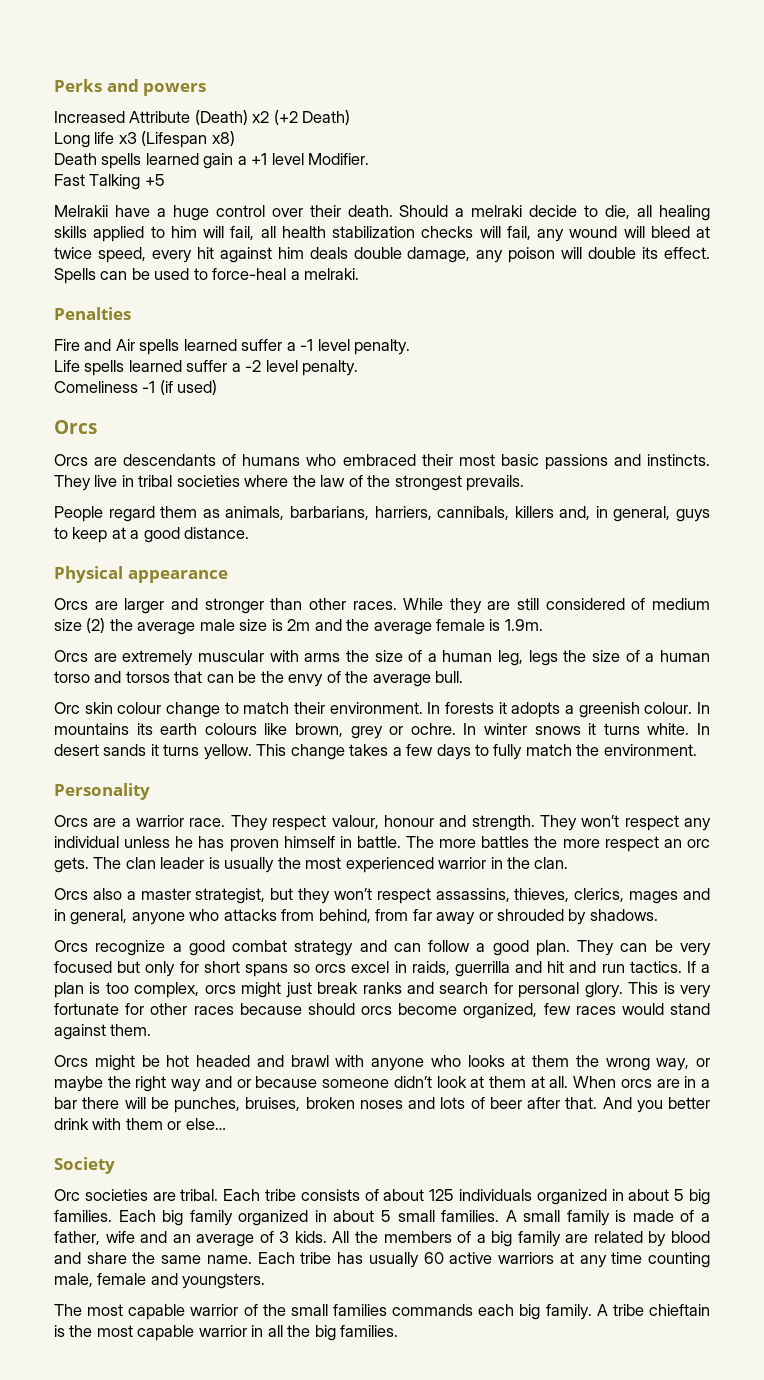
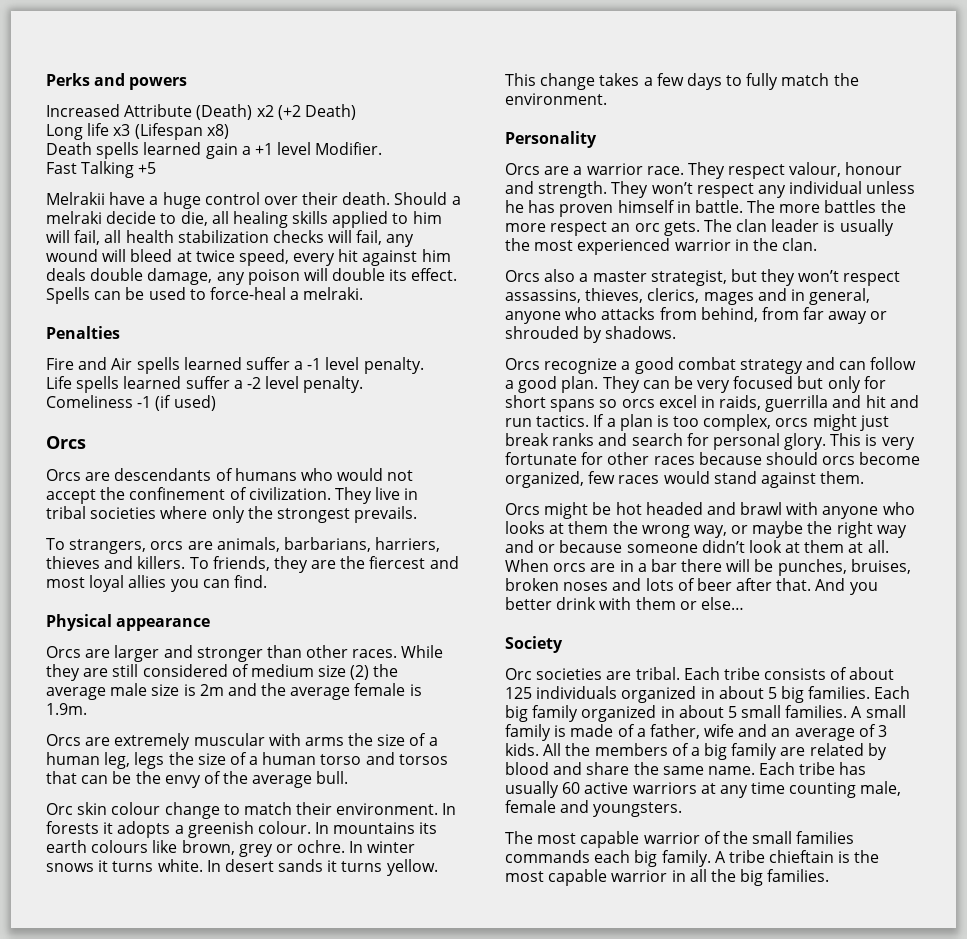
- Orcs are descendants of humans who embraced their most basic passions and instincts.
+ Orcs are descendants of humans who would not accept the confinement of civilization.
- They live in tribal societies where the law of the strongest prevails.
+ They live in tribal societies where only the strongest prevails.
- People regard them as animals, barbarians, harriers, cannibals, killers and, in general, guys to keep at a good distance.
+ To strangers, orcs are animals, barbarians, harriers, thieves and killers. To friends, they are the fiercest and most loyal allies you can find.

